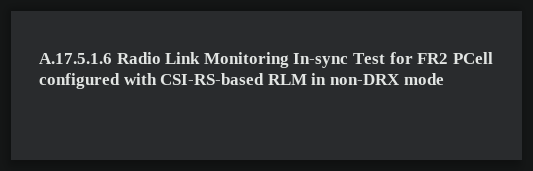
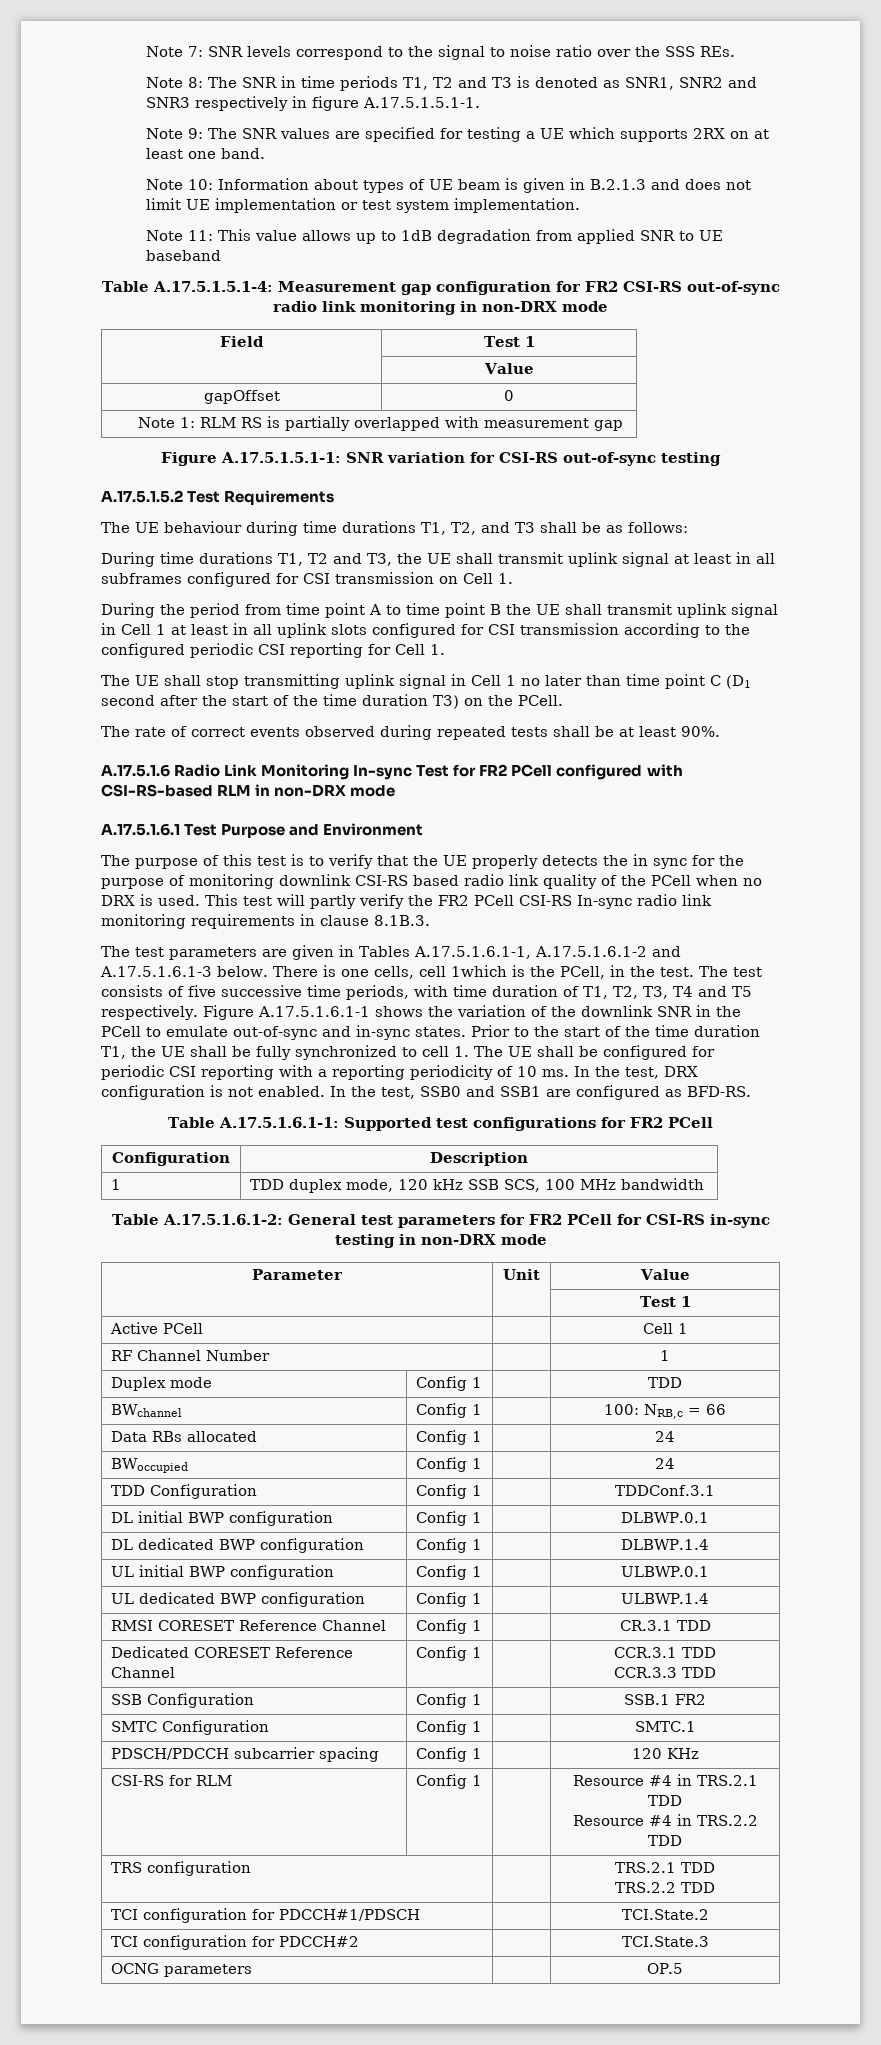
+ Note 7: SNR levels correspond to the signal to noise ratio over the SSS REs.
+ Note 8: The SNR in time periods T1, T2 and T3 is denoted as SNR1, SNR2 and SNR3 respectively in figure A.17.5.1.5.1-1.
+ Note 9: The SNR values are specified for testing a UE which supports 2RX on at least one band.
+ Note 10: Information about types of UE beam is given in B.2.1.3 and does not limit UE implementation or test system implementation.
+ Note 11: This value allows up to 1dB degradation from applied SNR to UE baseband
+ Table A.17.5.1.5.1-4: Measurement gap configuration for FR2 CSI-RS out-of-sync radio link monitoring in non-DRX mode
+ Field | Test 1
+ | Value
+ gapOffset | 0
+ Note 1: RLM RS is partially overlapped with measurement gap
+ Figure A.17.5.1.5.1-1: SNR variation for CSI-RS out-of-sync testing
+ A.17.5.1.5.2 Test Requirements
+ The UE behaviour during time durations T1, T2, and T3 shall be as follows:
+ During time durations T1, T2 and T3, the UE shall transmit uplink signal at least in all subframes configured for CSI transmission on Cell 1.
+ During the period from time point A to time point B the UE shall transmit uplink signal in Cell 1 at least in all uplink slots configured for CSI transmission according to the configured periodic CSI reporting for Cell 1.
+ The UE shall stop transmitting uplink signal in Cell 1 no later than time point C (D1 second after the start of the time duration T3) on the PCell.
+ The rate of correct events observed during repeated tests shall be at least 90%.
+ A.17.5.1.6.1 Test Purpose and Environment
+ The purpose of this test is to verify that the UE properly detects the in sync for the purpose of monitoring downlink CSI-RS based radio link quality of the PCell when no DRX is used. This test will partly verify the FR2 PCell CSI-RS In-sync radio link monitoring requirements in clause 8.1B.3.
+ The test parameters are given in Tables A.17.5.1.6.1-1, A.17.5.1.6.1-2 and A.17.5.1.6.1-3 below. There is one cells, cell 1which is the PCell, in the test. The test consists of five successive time periods, with time duration of T1, T2, T3, T4 and T5 respectively. Figure A.17.5.1.6.1-1 shows the variation of the downlink SNR in the PCell to emulate out-of-sync and in-sync states. Prior to the start of the time duration T1, the UE shall be fully synchronized to cell 1. The UE shall be configured for periodic CSI reporting with a reporting periodicity of 10 ms. In the test, DRX configuration is not enabled. In the test, SSB0 and SSB1 are configured as BFD-RS.
+ Table A.17.5.1.6.1-1: Supported test configurations for FR2 PCell
+ Configuration | Description
+ 1 | TDD duplex mode, 120 kHz SSB SCS, 100 MHz bandwidth
+ Table A.17.5.1.6.1-2: General test parameters for FR2 PCell for CSI-RS in-sync testing in non-DRX mode
+ Parameter | Unit | Value
+ | | Test 1
+ Active PCell | | Cell 1
+ RF Channel Number | | 1
+ Duplex mode | Config 1 | | TDD
+ BWchannel | Config 1 | | 100: NRB,c = 66
+ Data RBs allocated | Config 1 | | 24
+ BWoccupied | Config 1 | | 24
+ TDD Configuration | Config 1 | | TDDConf.3.1
+ DL initial BWP configuration | Config 1 | | DLBWP.0.1
+ DL dedicated BWP configuration | Config 1 | | DLBWP.1.4
+ UL initial BWP configuration | Config 1 | | ULBWP.0.1
+ UL dedicated BWP configuration | Config 1 | | ULBWP.1.4
+ RMSI CORESET Reference Channel | Config 1 | | CR.3.1 TDD
+ Dedicated CORESET Reference Channel | Config 1 | | CCR.3.1 TDD
+ CCR.3.3 TDD
+ SSB Configuration | Config 1 | | SSB.1 FR2
+ SMTC Configuration | Config 1 | | SMTC.1
+ PDSCH/PDCCH subcarrier spacing | Config 1 | | 120 KHz
+ CSI-RS for RLM | Config 1 | | Resource #4 in TRS.2.1 TDD
+ Resource #4 in TRS.2.2 TDD
+ TRS configuration | | TRS.2.1 TDD
+ TRS.2.2 TDD
+ TCI configuration for PDCCH#1/PDSCH | | TCI.State.2
+ TCI configuration for PDCCH#2 | | TCI.State.3
+ OCNG parameters | | OP.5

